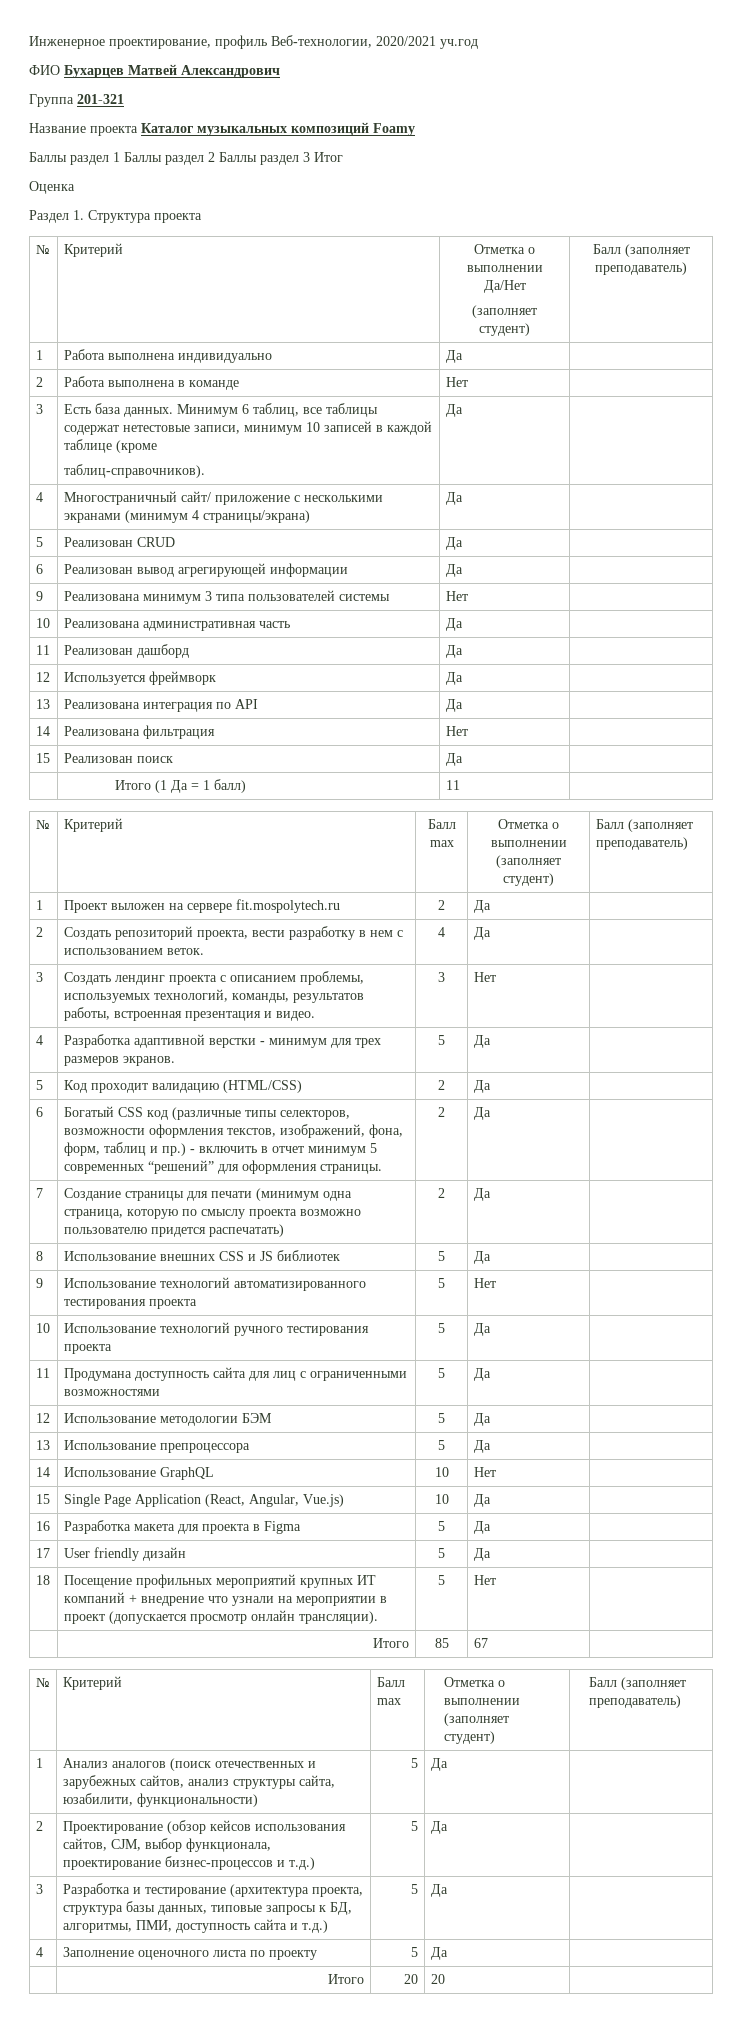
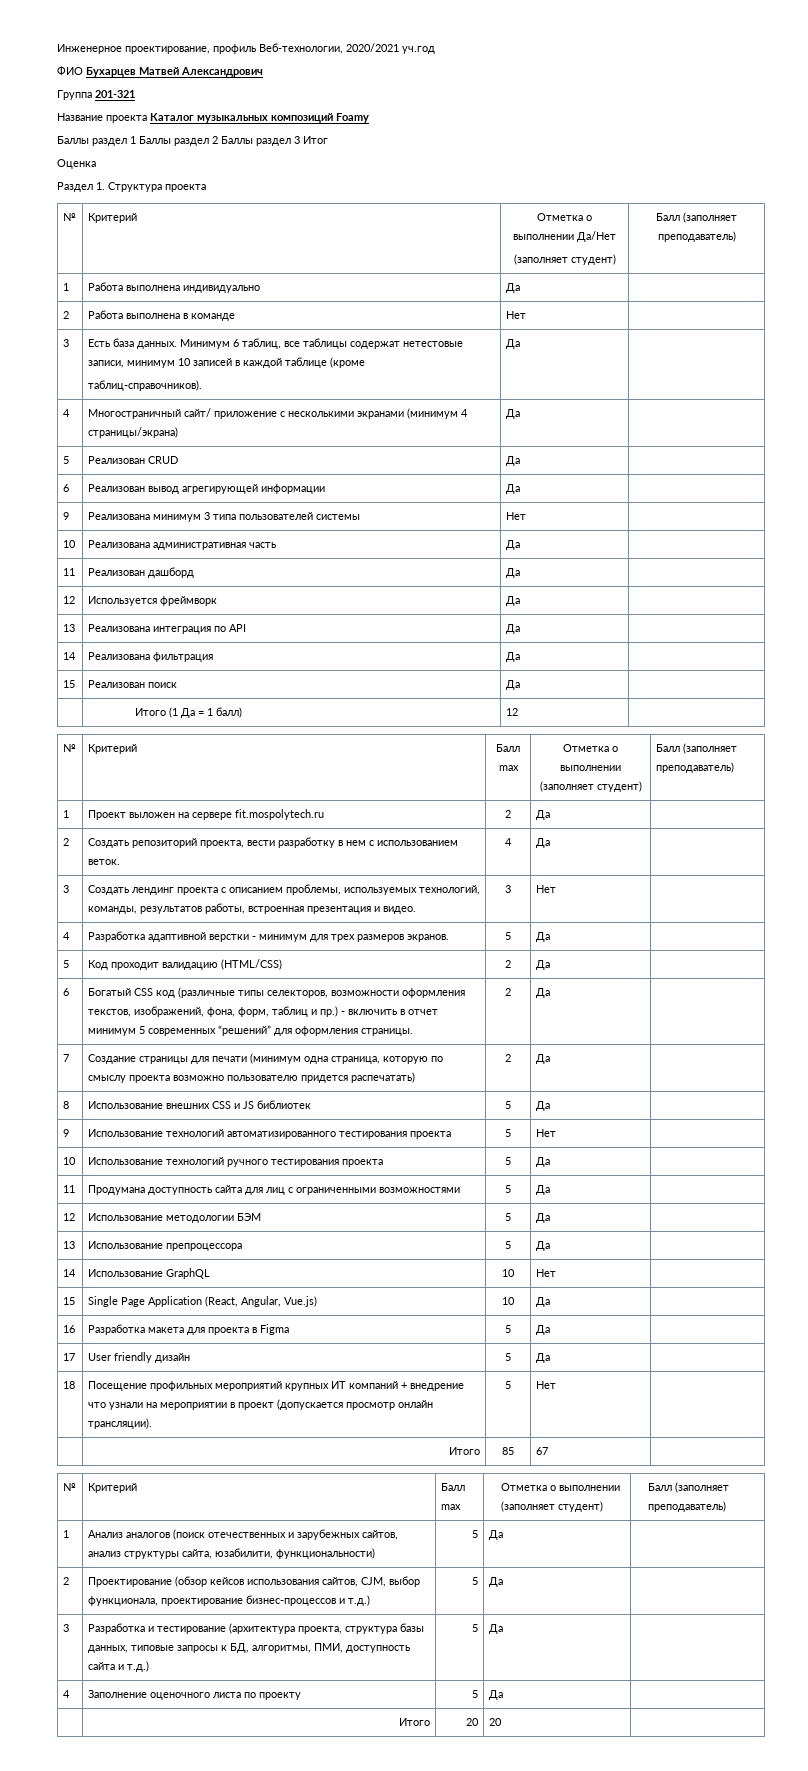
- 14 | Реализована фильтрация | Нет |
+ 14 | Реализована фильтрация | Да |
- | Итого (1 Да = 1 балл) | 11 |
+ | Итого (1 Да = 1 балл) | 12 |

